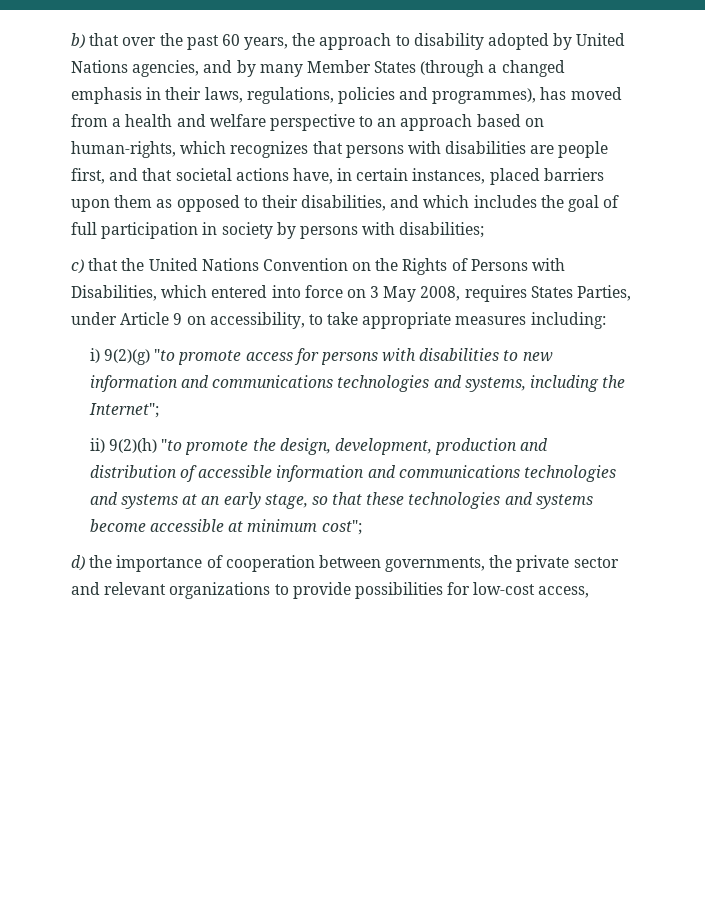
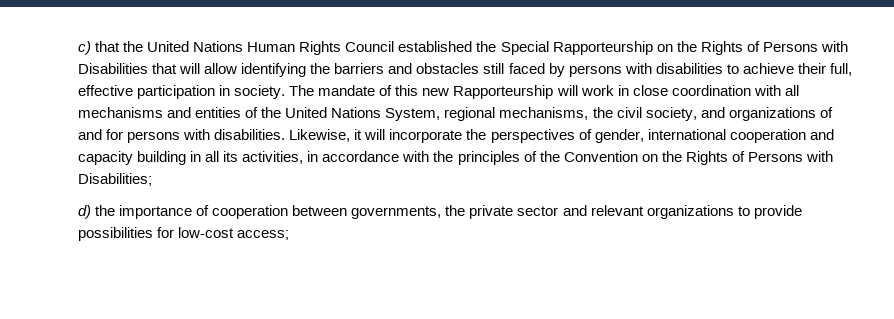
- b) that over the past 60 years, the approach to disability adopted by United Nations agencies, and by many Member States (through a changed emphasis in their laws, regulations, policies and programmes), has moved from a health and welfare perspective to an approach based on human-rights, which recognizes that persons with disabilities are people first, and that societal actions have, in certain instances, placed barriers upon them as opposed to their disabilities, and which includes the goal of full participation in society by persons with disabilities;
- c) that the United Nations Convention on the Rights of Persons with Disabilities, which entered into force on 3 May 2008, requires States Parties, under Article 9 on accessibility, to take appropriate measures including:
- i) 9(2)(g) "to promote access for persons with disabilities to new information and communications technologies and systems, including the Internet";
- ii) 9(2)(h) "to promote the design, development, production and distribution of accessible information and communications technologies and systems at an early stage, so that these technologies and systems become accessible at minimum cost";
+ c) that the United Nations Human Rights Council established the Special Rapporteurship on the Rights of Persons with Disabilities that will allow identifying the barriers and obstacles still faced by persons with disabilities to achieve their full, effective participation in society. The mandate of this new Rapporteurship will work in close coordination with all mechanisms and entities of the United Nations System, regional mechanisms, the civil society, and organizations of and for persons with disabilities. Likewise, it will incorporate the perspectives of gender, international cooperation and capacity building in all its activities, in accordance with the principles of the Convention on the Rights of Persons with Disabilities;
- d) the importance of cooperation between governments, the private sector and relevant organizations to provide possibilities for low-cost access,
+ d) the importance of cooperation between governments, the private sector and relevant organizations to provide possibilities for low-cost access;

